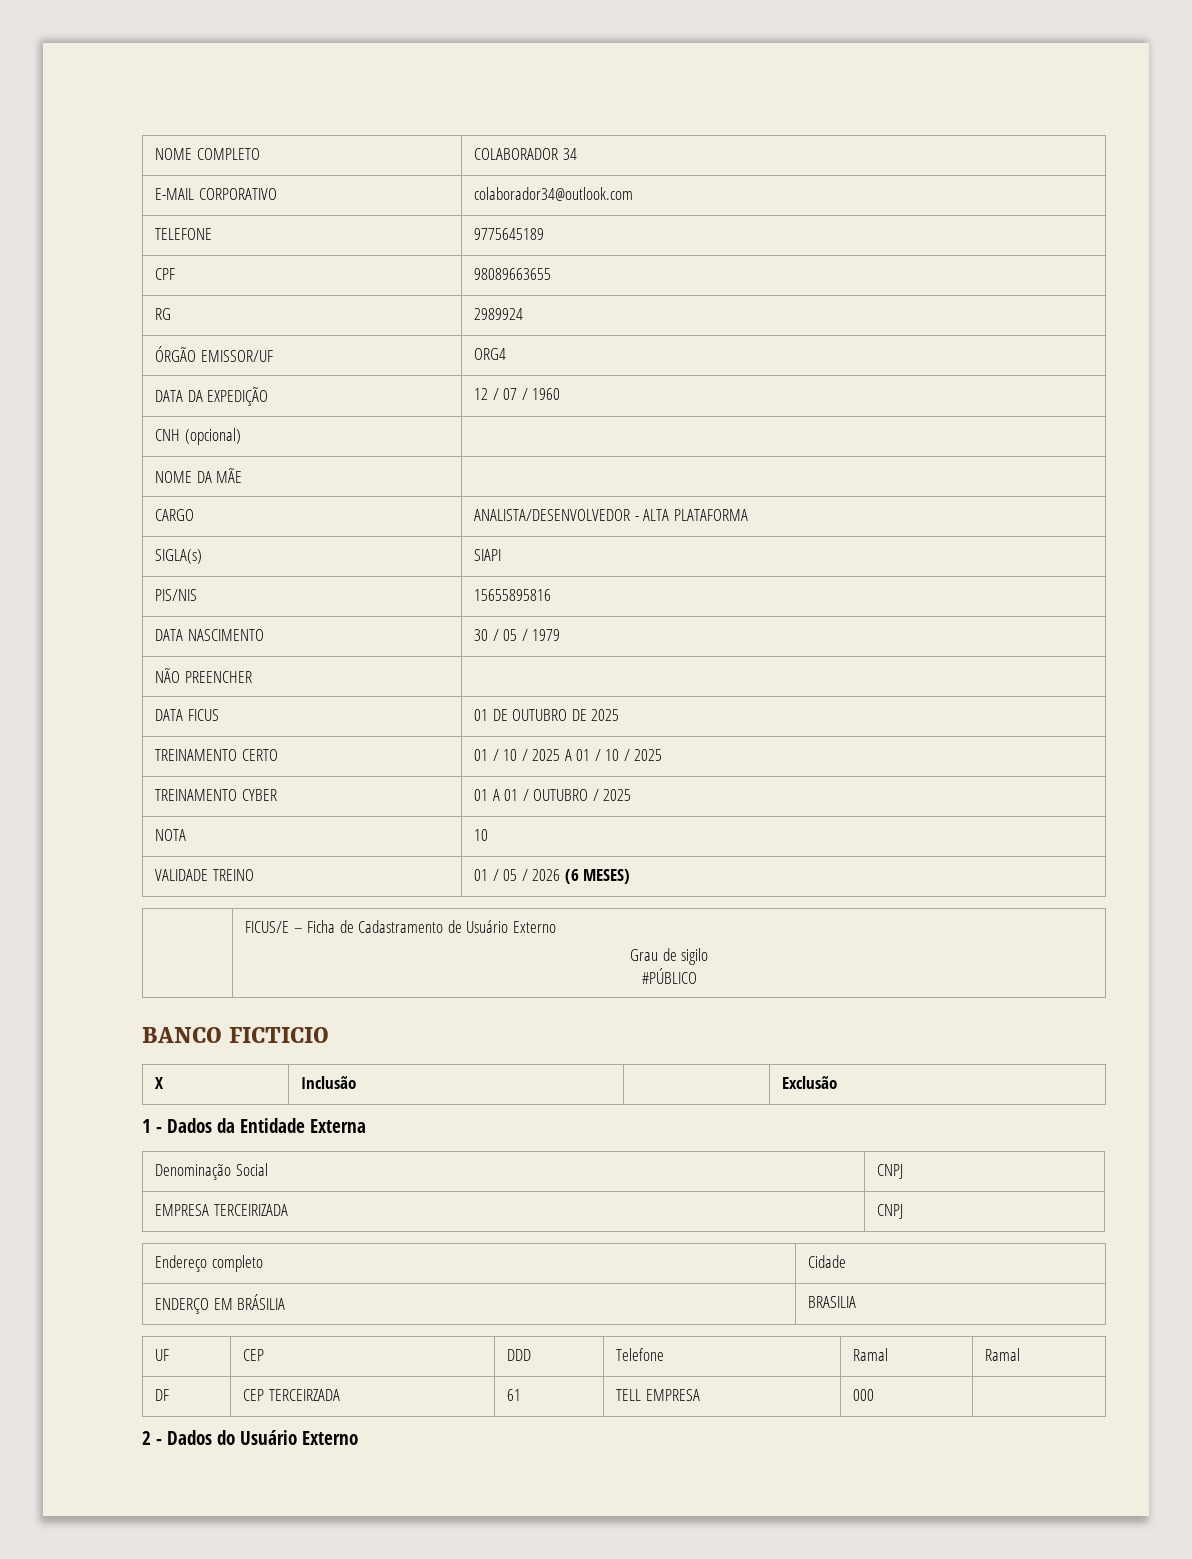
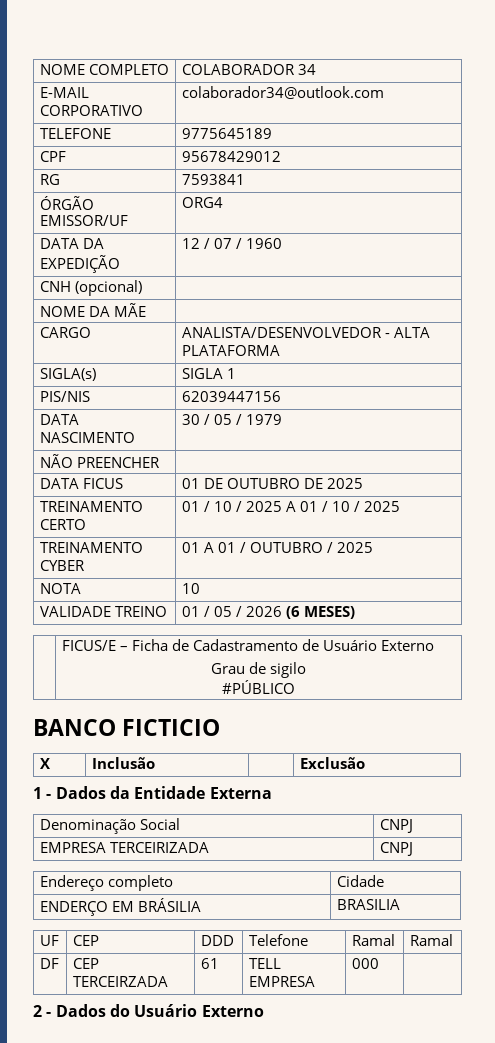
- CPF | 98089663655
+ CPF | 95678429012
- RG | 2989924
+ RG | 7593841
- SIGLA(s) | SIAPI
+ SIGLA(s) | SIGLA 1
- PIS/NIS | 15655895816
+ PIS/NIS | 62039447156

